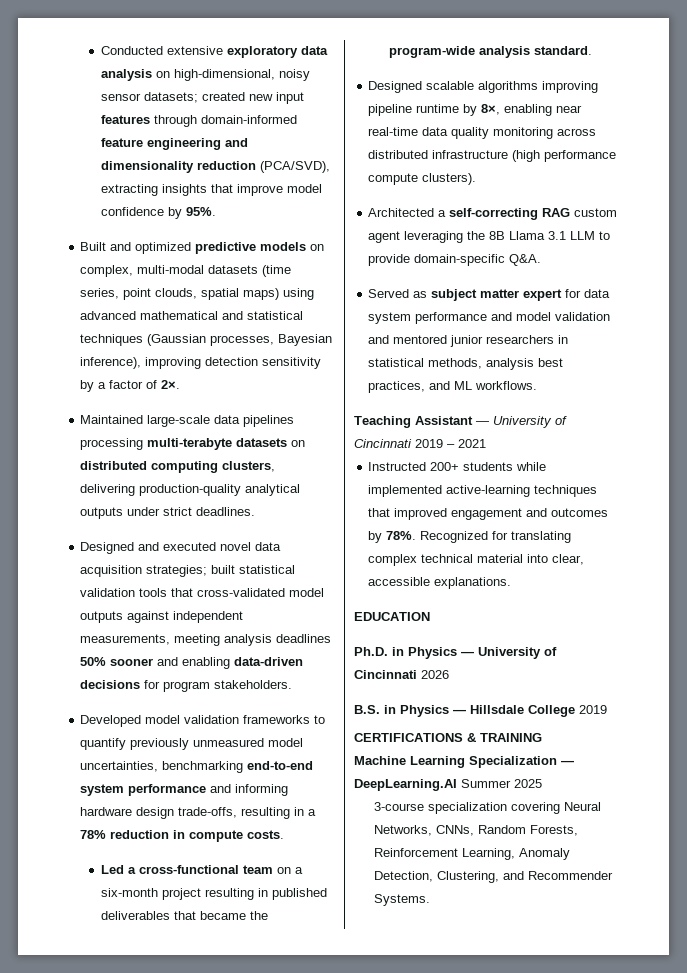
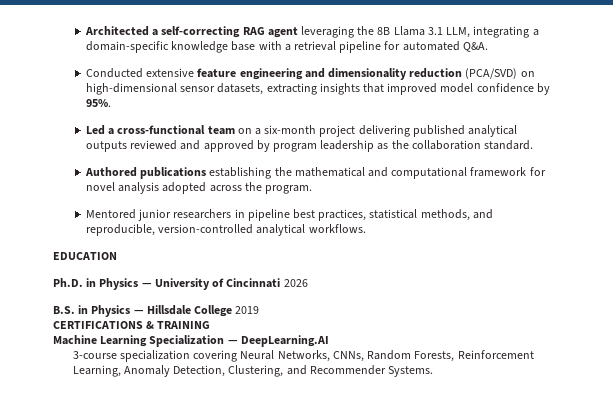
- Conducted extensive exploratory data analysis on high-dimensional, noisy sensor datasets; created new input features through domain-informed feature engineering and dimensionality reduction (PCA/SVD), extracting insights that improve model confidence by 95%.
+ Architected a self-correcting RAG agent leveraging the 8B Llama 3.1 LLM, integrating a domain-specific knowledge base with a retrieval pipeline for automated Q&A.
+ Conducted extensive feature engineering and dimensionality reduction (PCA/SVD) on high-dimensional sensor datasets, extracting insights that improved model confidence by 95%.
- Built and optimized predictive models on complex, multi-modal datasets (time series, point clouds, spatial maps) using advanced mathematical and statistical techniques (Gaussian processes, Bayesian inference), improving detection sensitivity by a factor of 2×.
- Maintained large-scale data pipelines processing multi-terabyte datasets on distributed computing clusters, delivering production-quality analytical outputs under strict deadlines.
- Designed and executed novel data acquisition strategies; built statistical validation tools that cross-validated model outputs against independent measurements, meeting analysis deadlines 50% sooner and enabling data-driven decisions for program stakeholders.
- Developed model validation frameworks to quantify previously unmeasured model uncertainties, benchmarking end-to-end system performance and informing hardware design trade-offs, resulting in a 78% reduction in compute costs.
- Led a cross-functional team on a six-month project resulting in published deliverables that became the program-wide analysis standard.
- Designed scalable algorithms improving pipeline runtime by 8×, enabling near real-time data quality monitoring across distributed infrastructure (high performance compute clusters).
- Architected a self-correcting RAG custom agent leveraging the 8B Llama 3.1 LLM to provide domain-specific Q&A.
- Served as subject matter expert for data system performance and model validation and mentored junior researchers in statistical methods, analysis best practices, and ML workflows.
- Teaching Assistant — University of Cincinnati 2019 – 2021
- Instructed 200+ students while implemented active-learning techniques that improved engagement and outcomes by 78%. Recognized for translating complex technical material into clear, accessible explanations.
+ Led a cross-functional team on a six-month project delivering published analytical outputs reviewed and approved by program leadership as the collaboration standard.
+ Authored publications establishing the mathematical and computational framework for novel analysis adopted across the program.
+ Mentored junior researchers in pipeline best practices, statistical methods, and reproducible, version-controlled analytical workflows.
- Machine Learning Specialization — DeepLearning.AI Summer 2025
+ Machine Learning Specialization — DeepLearning.AI

